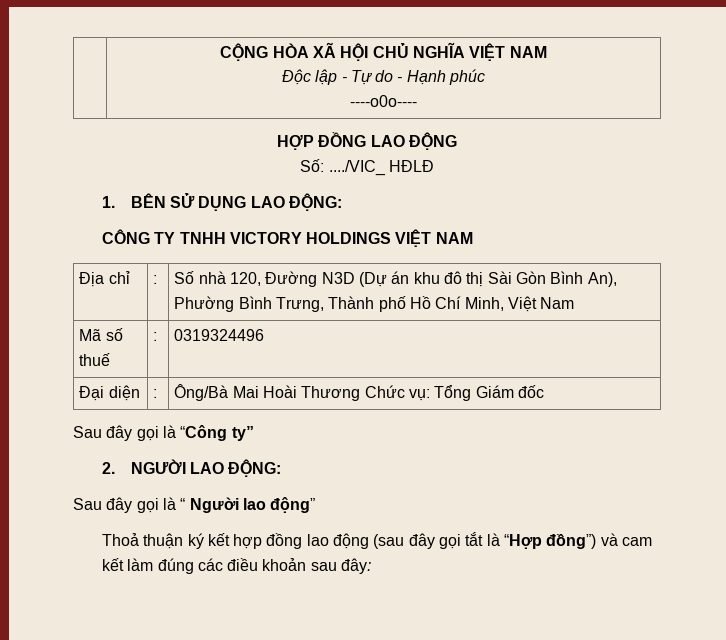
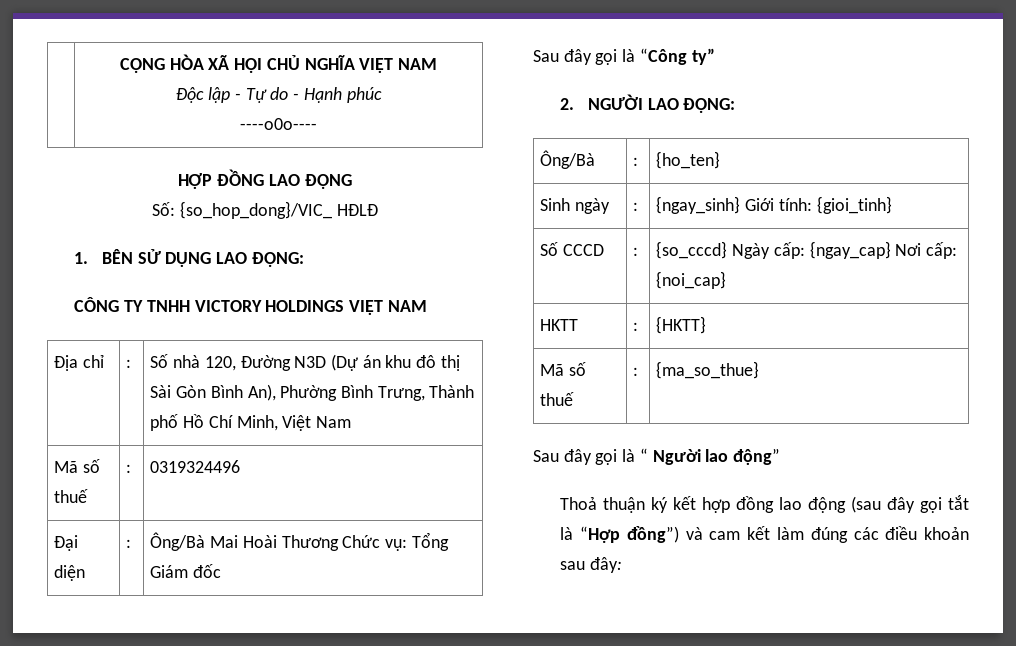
- Số: ..../VIC_ HĐLĐ
+ Số: {so_hop_dong}/VIC_ HĐLĐ
+ Ông/Bà | : | {ho_ten}
+ Sinh ngày | : | {ngay_sinh} Giới tính: {gioi_tinh}
+ Số CCCD | : | {so_cccd} Ngày cấp: {ngay_cap} Nơi cấp: {noi_cap}
+ HKTT | : | {HKTT}
+ Mã số thuế | : | {ma_so_thue}

